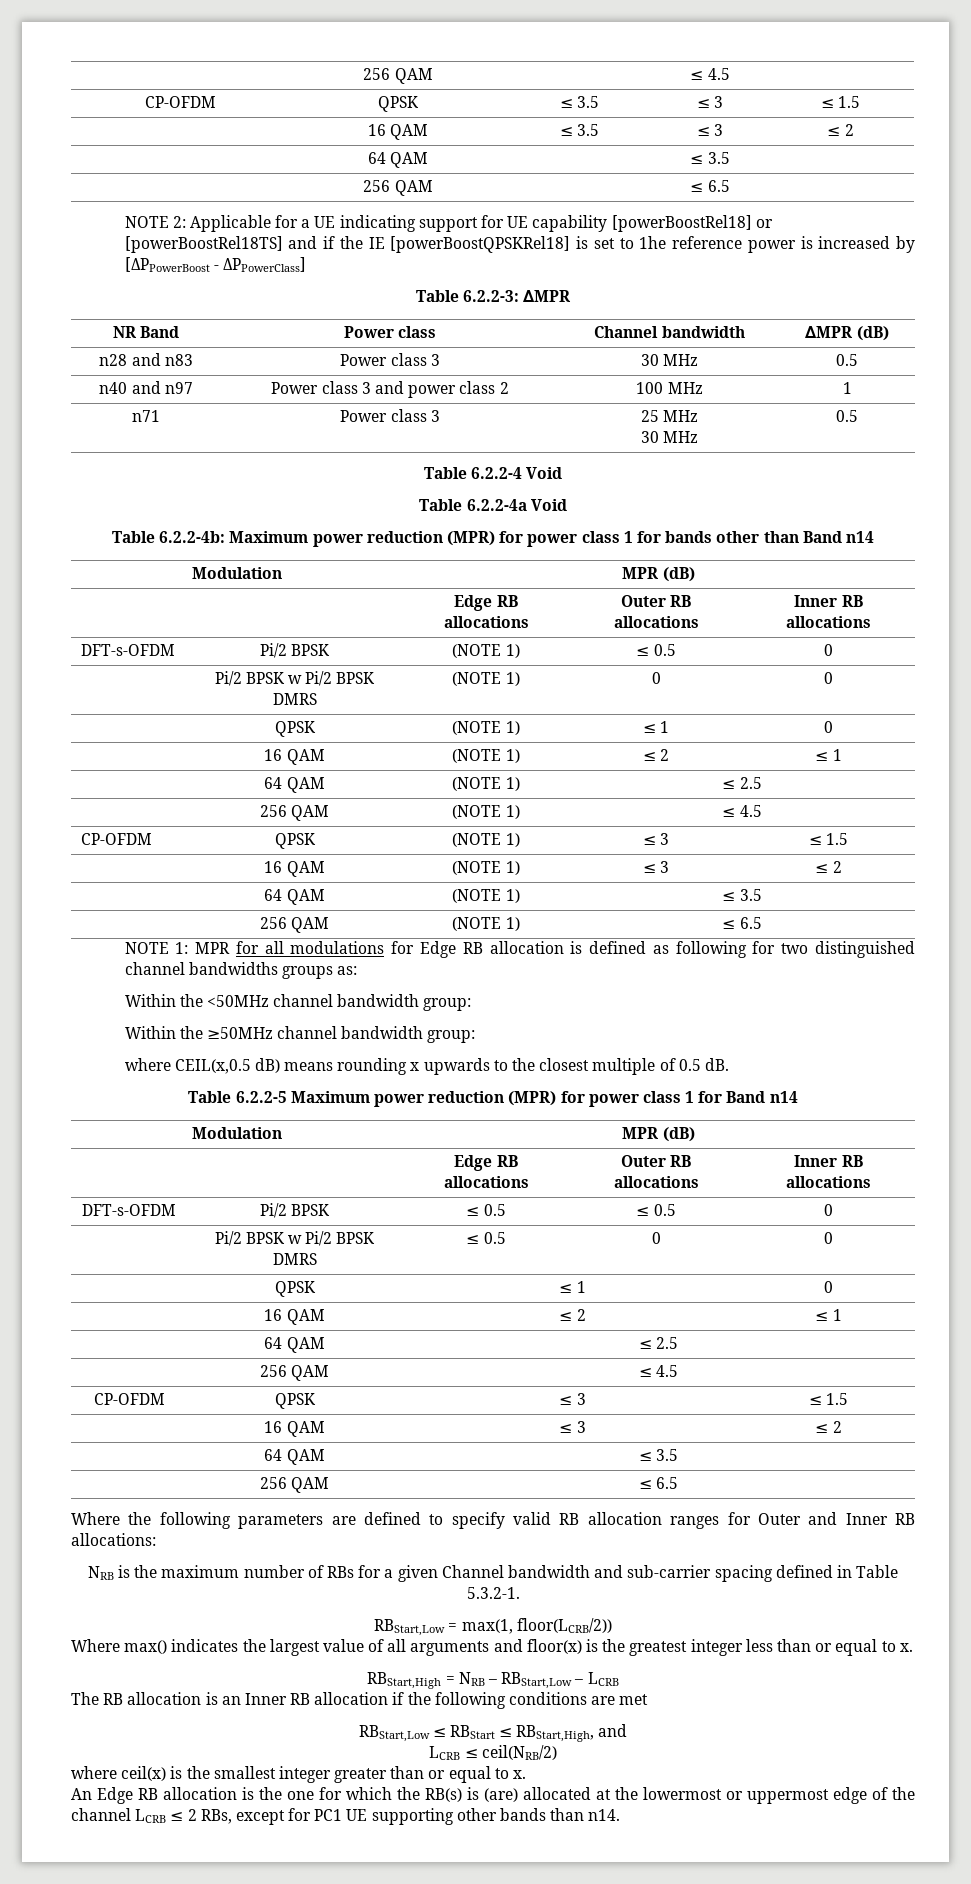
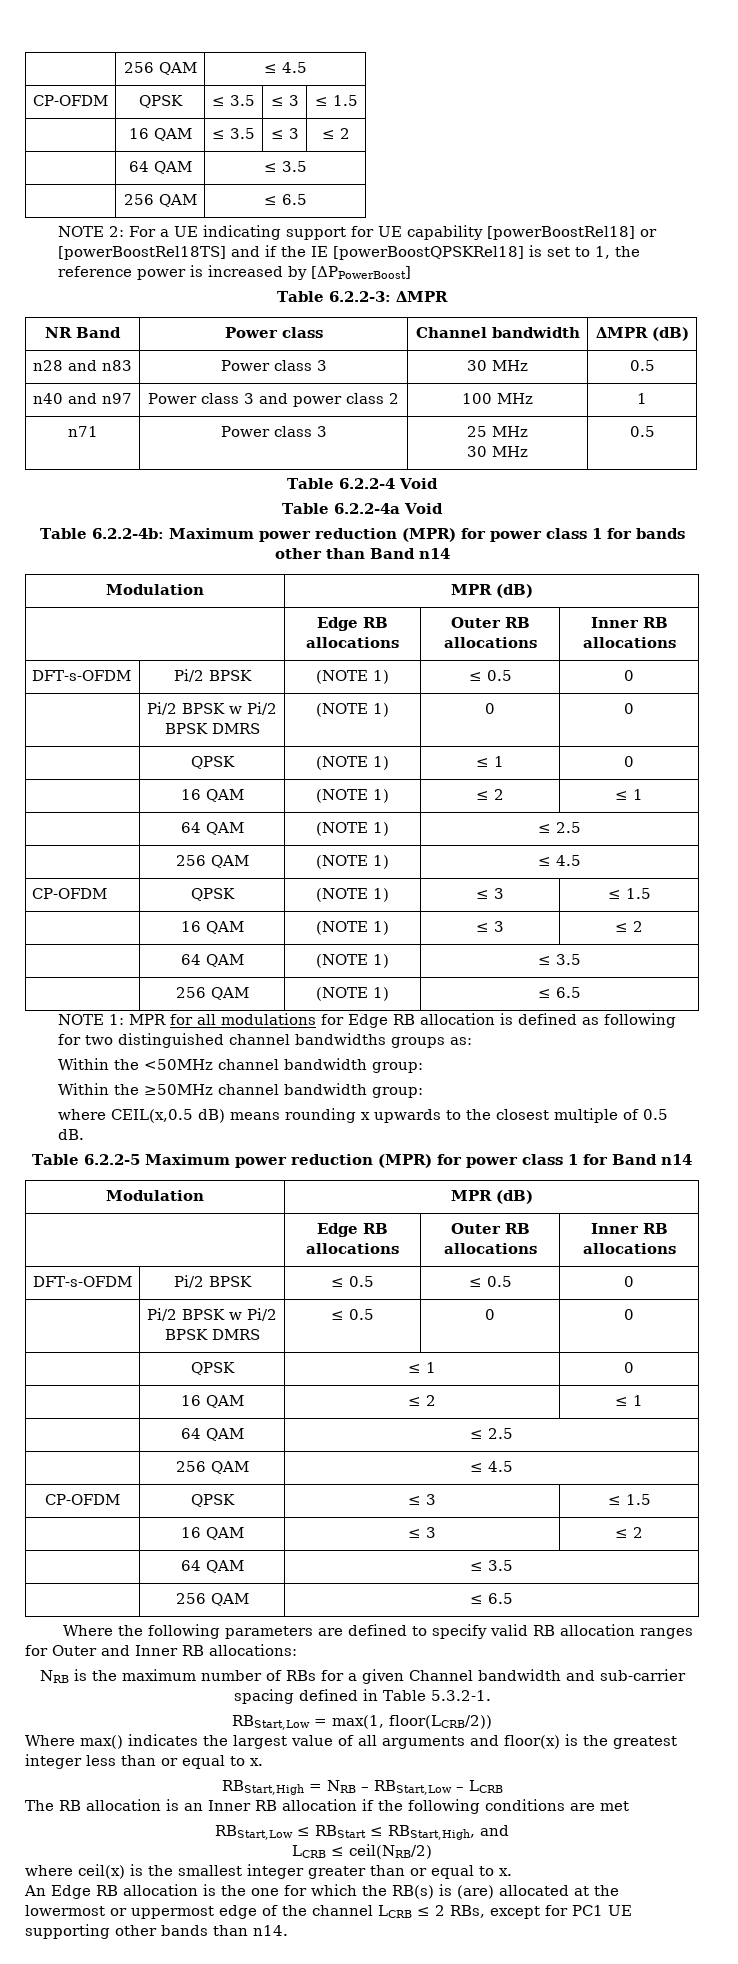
- NOTE 2: Applicable for a UE indicating support for UE capability [powerBoostRel18] or [powerBoostRel18TS] and if the IE [powerBoostQPSKRel18] is set to 1he reference power is increased by [ΔPPowerBoost - ΔPPowerClass]
+ NOTE 2: For a UE indicating support for UE capability [powerBoostRel18] or [powerBoostRel18TS] and if the IE [powerBoostQPSKRel18] is set to 1, the reference power is increased by [ΔPPowerBoost]

